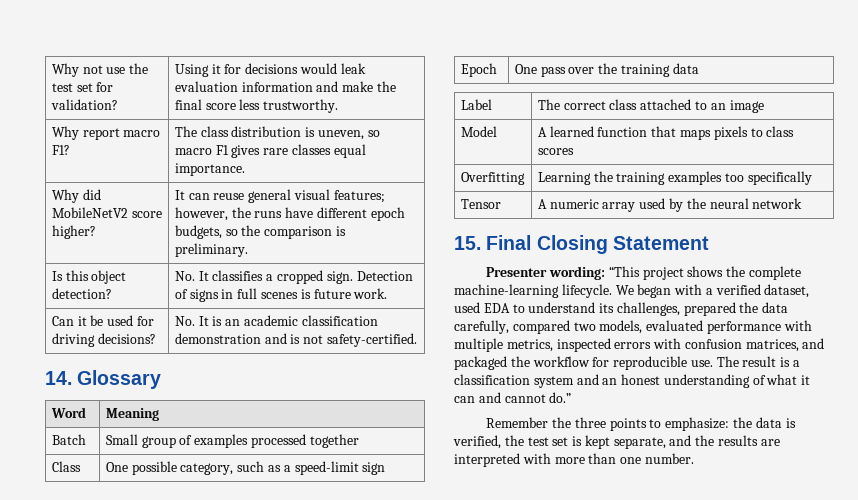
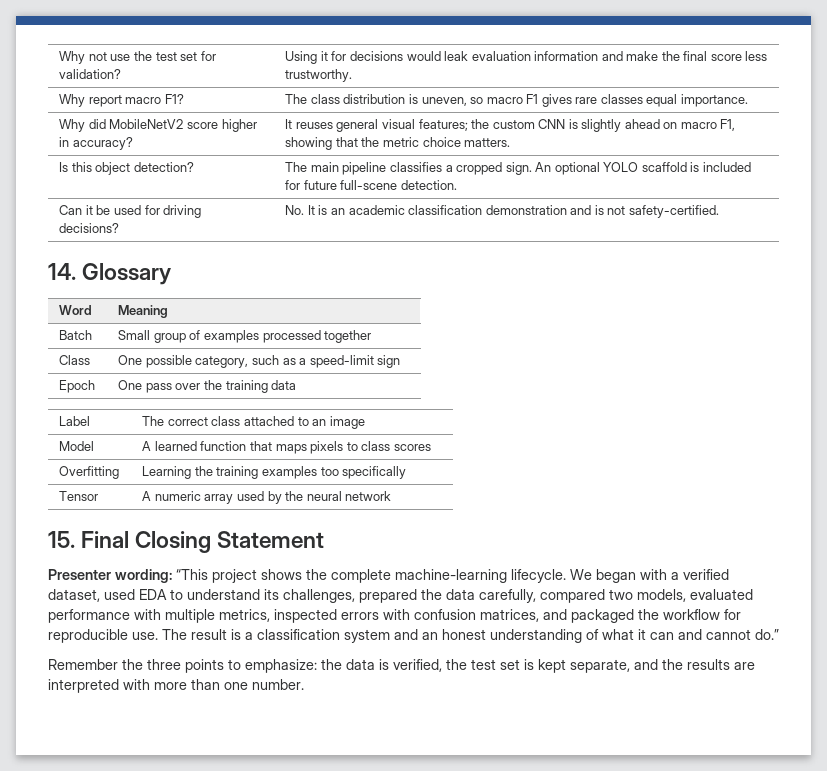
- Why did MobileNetV2 score higher? | It can reuse general visual features; however, the runs have different epoch budgets, so the comparison is preliminary.
+ Why did MobileNetV2 score higher in accuracy? | It reuses general visual features; the custom CNN is slightly ahead on macro F1, showing that the metric choice matters.
- Is this object detection? | No. It classifies a cropped sign. Detection of signs in full scenes is future work.
+ Is this object detection? | The main pipeline classifies a cropped sign. An optional YOLO scaffold is included for future full-scene detection.

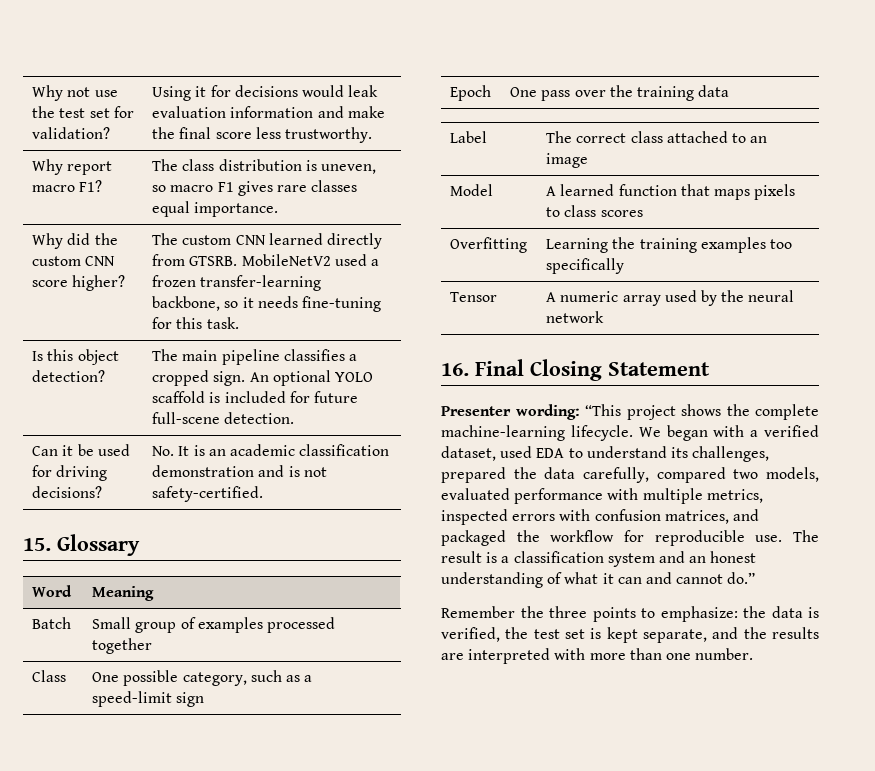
- Why did MobileNetV2 score higher in accuracy? | It reuses general visual features; the custom CNN is slightly ahead on macro F1, showing that the metric choice matters.
+ Why did the custom CNN score higher? | The custom CNN learned directly from GTSRB. MobileNetV2 used a frozen transfer-learning backbone, so it needs fine-tuning for this task.
- 14. Glossary
+ 15. Glossary
- 15. Final Closing Statement
+ 16. Final Closing Statement

